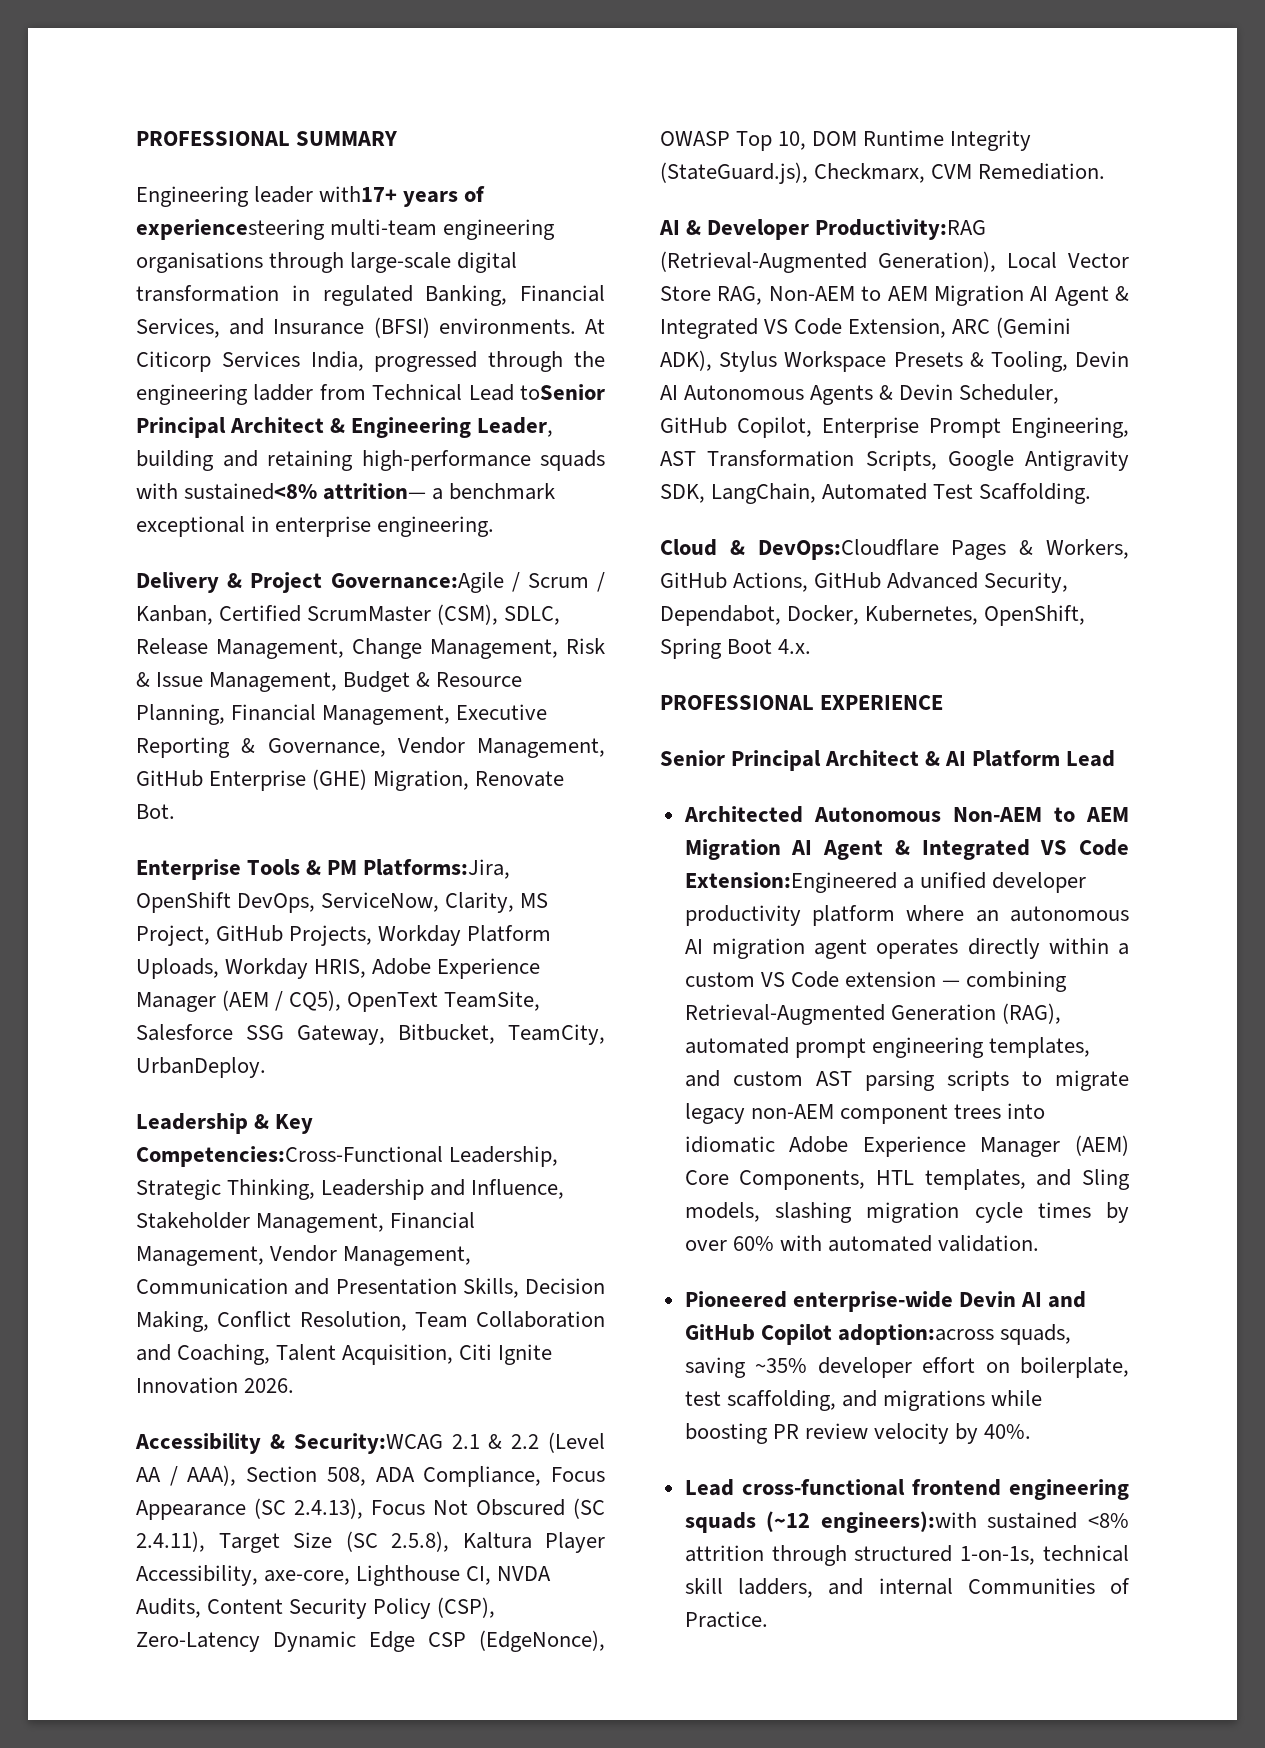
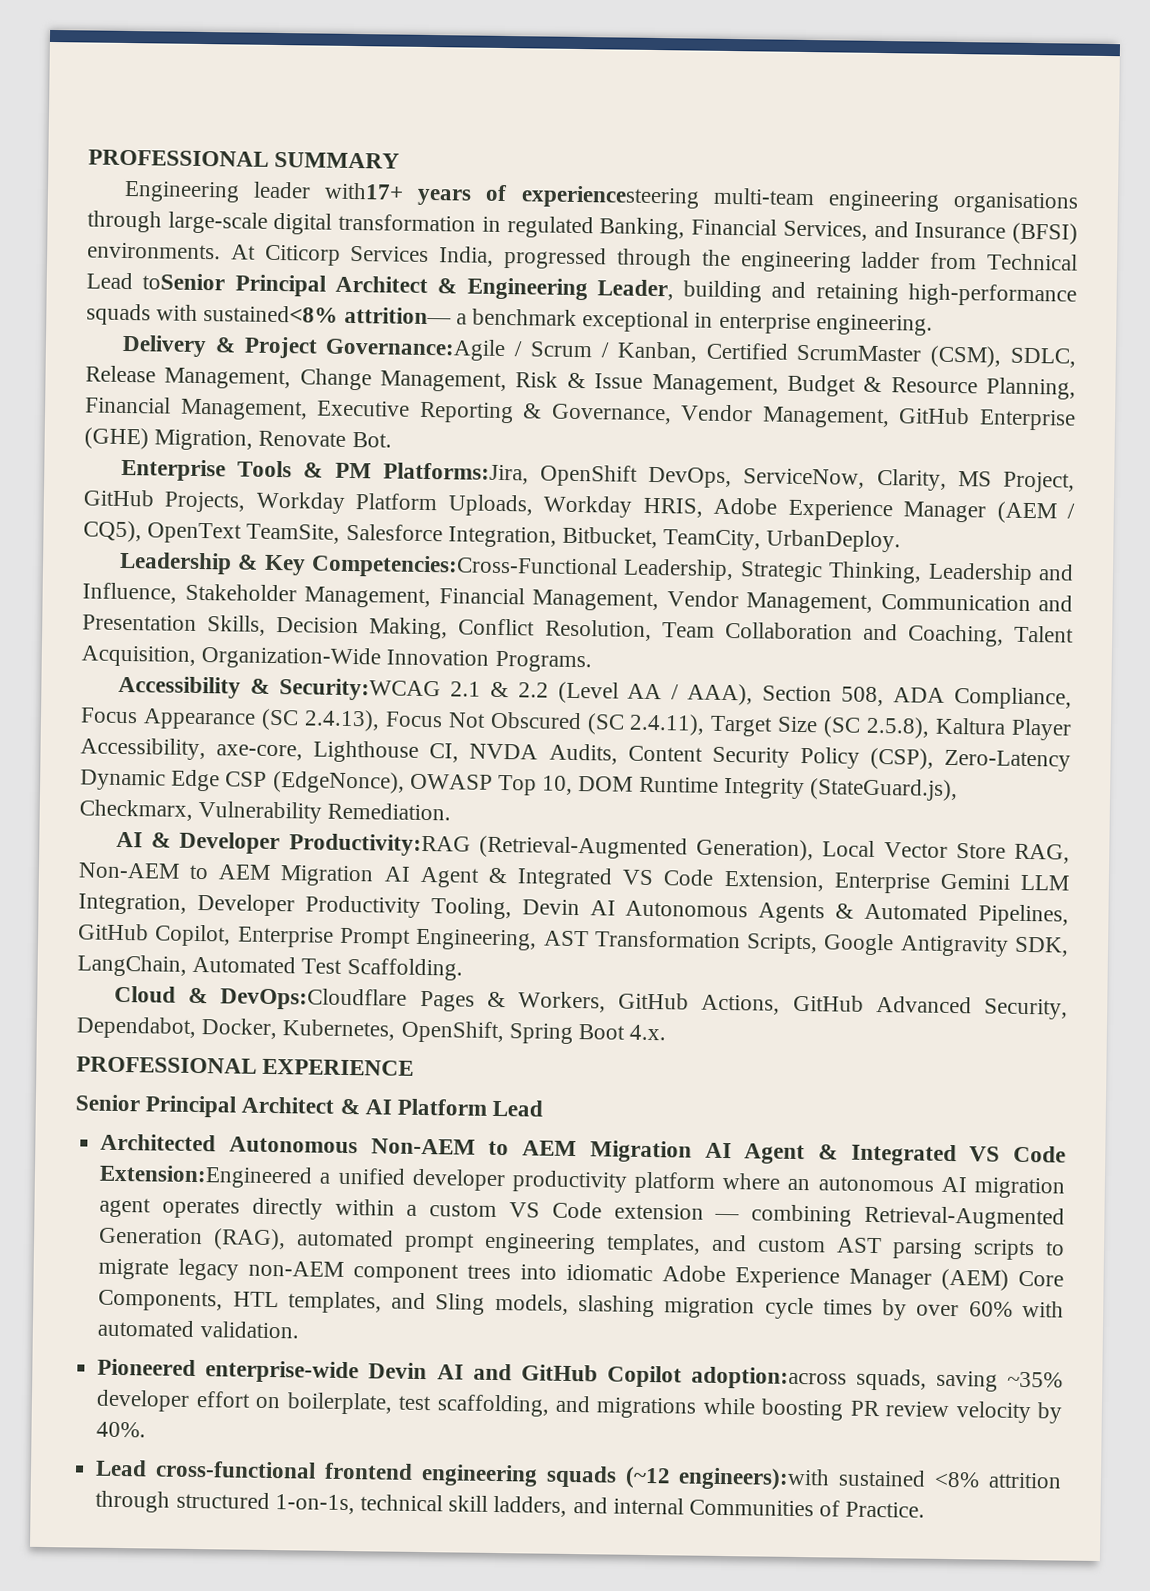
- Enterprise Tools & PM Platforms:Jira, OpenShift DevOps, ServiceNow, Clarity, MS Project, GitHub Projects, Workday Platform Uploads, Workday HRIS, Adobe Experience Manager (AEM / CQ5), OpenText TeamSite, Salesforce SSG Gateway, Bitbucket, TeamCity, UrbanDeploy.
+ Enterprise Tools & PM Platforms:Jira, OpenShift DevOps, ServiceNow, Clarity, MS Project, GitHub Projects, Workday Platform Uploads, Workday HRIS, Adobe Experience Manager (AEM / CQ5), OpenText TeamSite, Salesforce Integration, Bitbucket, TeamCity, UrbanDeploy.
- Leadership & Key Competencies:Cross-Functional Leadership, Strategic Thinking, Leadership and Influence, Stakeholder Management, Financial Management, Vendor Management, Communication and Presentation Skills, Decision Making, Conflict Resolution, Team Collaboration and Coaching, Talent Acquisition, Citi Ignite Innovation 2026.
+ Leadership & Key Competencies:Cross-Functional Leadership, Strategic Thinking, Leadership and Influence, Stakeholder Management, Financial Management, Vendor Management, Communication and Presentation Skills, Decision Making, Conflict Resolution, Team Collaboration and Coaching, Talent Acquisition, Organization-Wide Innovation Programs.
- Accessibility & Security:WCAG 2.1 & 2.2 (Level AA / AAA), Section 508, ADA Compliance, Focus Appearance (SC 2.4.13), Focus Not Obscured (SC 2.4.11), Target Size (SC 2.5.8), Kaltura Player Accessibility, axe-core, Lighthouse CI, NVDA Audits, Content Security Policy (CSP), Zero-Latency Dynamic Edge CSP (EdgeNonce), OWASP Top 10, DOM Runtime Integrity (StateGuard.js), Checkmarx, CVM Remediation.
+ Accessibility & Security:WCAG 2.1 & 2.2 (Level AA / AAA), Section 508, ADA Compliance, Focus Appearance (SC 2.4.13), Focus Not Obscured (SC 2.4.11), Target Size (SC 2.5.8), Kaltura Player Accessibility, axe-core, Lighthouse CI, NVDA Audits, Content Security Policy (CSP), Zero-Latency Dynamic Edge CSP (EdgeNonce), OWASP Top 10, DOM Runtime Integrity (StateGuard.js), Checkmarx, Vulnerability Remediation.
- AI & Developer Productivity:RAG (Retrieval-Augmented Generation), Local Vector Store RAG, Non-AEM to AEM Migration AI Agent & Integrated VS Code Extension, ARC (Gemini ADK), Stylus Workspace Presets & Tooling, Devin AI Autonomous Agents & Devin Scheduler, GitHub Copilot, Enterprise Prompt Engineering, AST Transformation Scripts, Google Antigravity SDK, LangChain, Automated Test Scaffolding.
+ AI & Developer Productivity:RAG (Retrieval-Augmented Generation), Local Vector Store RAG, Non-AEM to AEM Migration AI Agent & Integrated VS Code Extension, Enterprise Gemini LLM Integration, Developer Productivity Tooling, Devin AI Autonomous Agents & Automated Pipelines, GitHub Copilot, Enterprise Prompt Engineering, AST Transformation Scripts, Google Antigravity SDK, LangChain, Automated Test Scaffolding.

